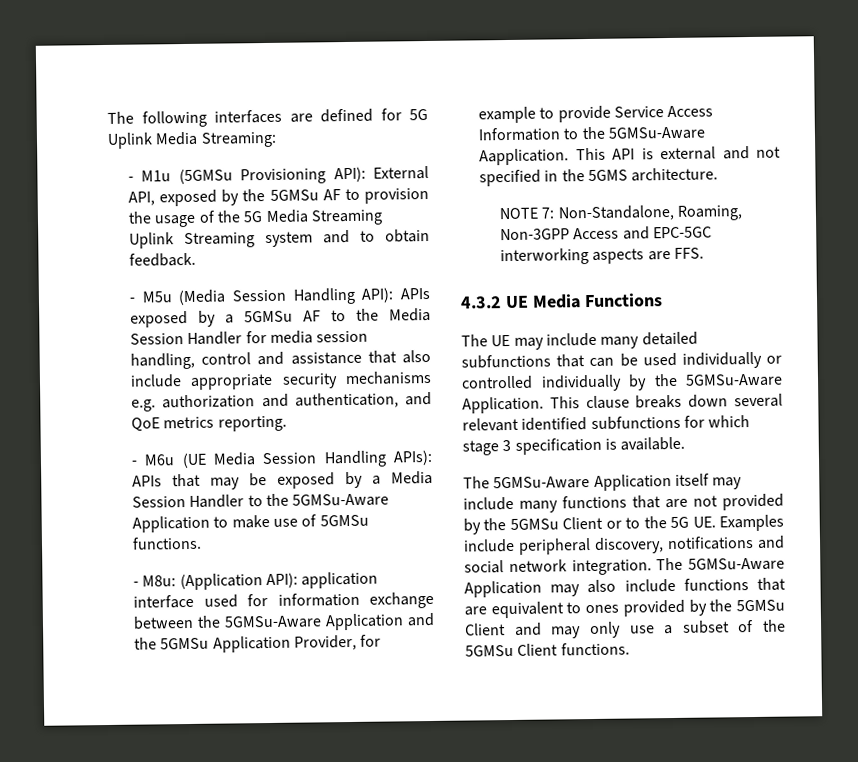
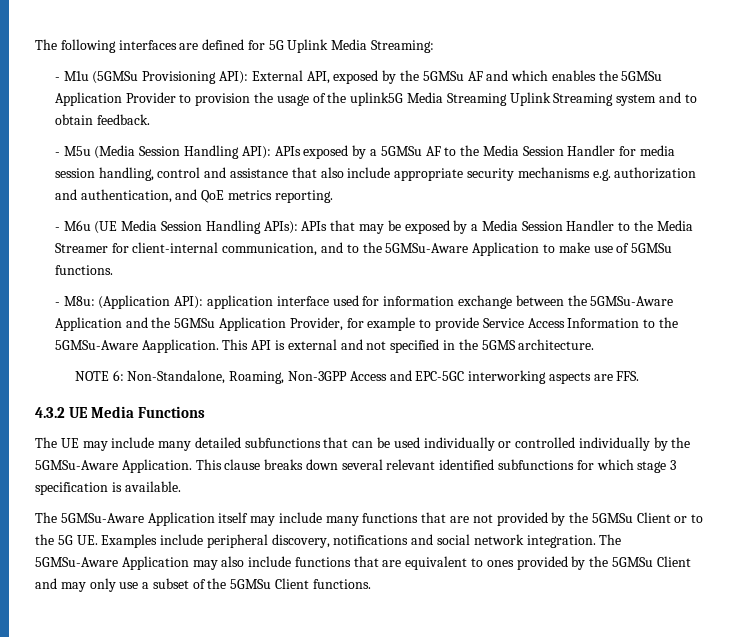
- - M1u (5GMSu Provisioning API): External API, exposed by the 5GMSu AF to provision the usage of the 5G Media Streaming Uplink Streaming system and to obtain feedback.
+ - M1u (5GMSu Provisioning API): External API, exposed by the 5GMSu AF and which enables the 5GMSu Application Provider to provision the usage of the uplink5G Media Streaming Uplink Streaming system and to obtain feedback.
- - M6u (UE Media Session Handling APIs): APIs that may be exposed by a Media Session Handler to the 5GMSu-Aware Application to make use of 5GMSu functions.
+ - M6u (UE Media Session Handling APIs): APIs that may be exposed by a Media Session Handler to the Media Streamer for client-internal communication, and to the 5GMSu-Aware Application to make use of 5GMSu functions.
- NOTE 7: Non-Standalone, Roaming, Non-3GPP Access and EPC-5GC interworking aspects are FFS.
+ NOTE 6: Non-Standalone, Roaming, Non-3GPP Access and EPC-5GC interworking aspects are FFS.

